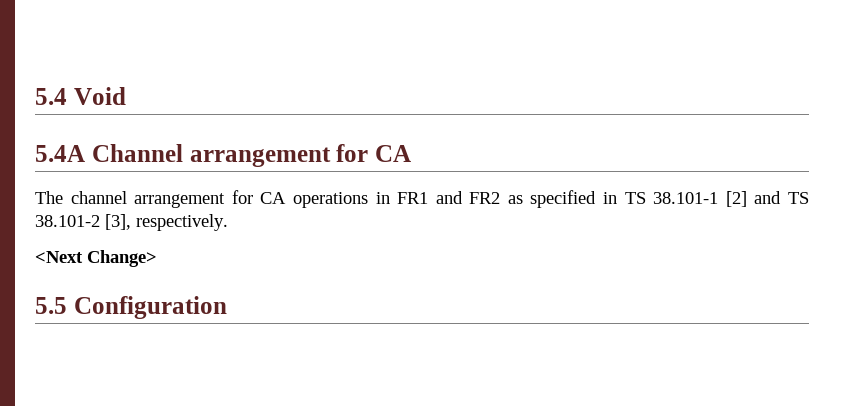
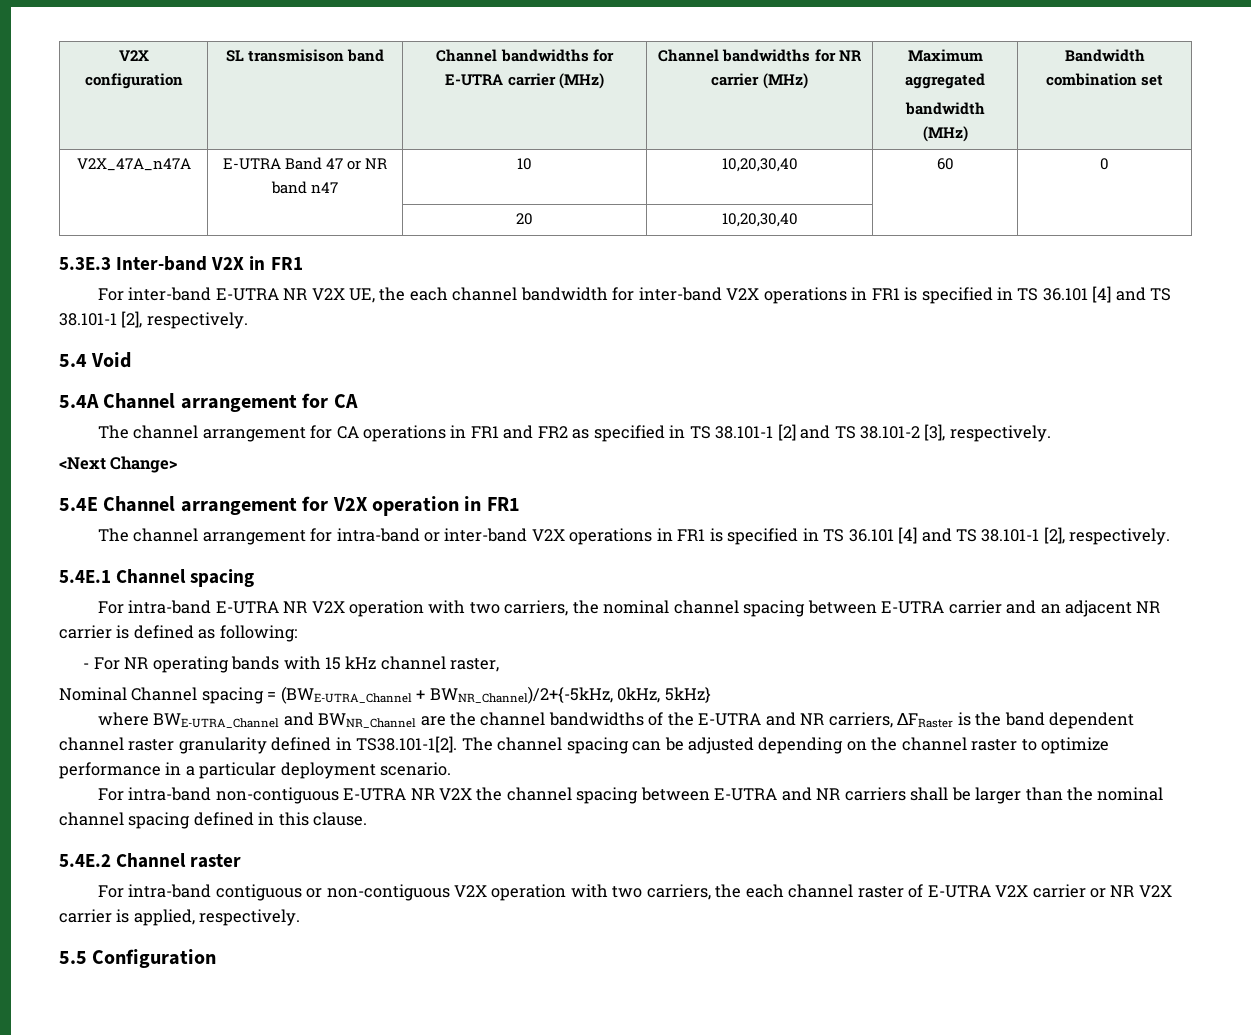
+ V2X configuration | SL transmisison band | Channel bandwidths for E-UTRA carrier (MHz) | Channel bandwidths for NR carrier (MHz) | Maximum aggregated
+ bandwidth (MHz) | Bandwidth combination set
+ V2X_47A_n47A | E-UTRA Band 47 or NR band n47 | 10 | 10,20,30,40 | 60 | 0
+ | | 20 | 10,20,30,40 | |
+ 5.3E.3 Inter-band V2X in FR1
+ For inter-band E-UTRA NR V2X UE, the each channel bandwidth for inter-band V2X operations in FR1 is specified in TS 36.101 [4] and TS 38.101-1 [2], respectively.
+ 5.4E Channel arrangement for V2X operation in FR1
+ The channel arrangement for intra-band or inter-band V2X operations in FR1 is specified in TS 36.101 [4] and TS 38.101-1 [2], respectively.
+ 5.4E.1 Channel spacing
+ For intra-band E-UTRA NR V2X operation with two carriers, the nominal channel spacing between E-UTRA carrier and an adjacent NR carrier is defined as following:
+ - For NR operating bands with 15 kHz channel raster,
+ Nominal Channel spacing = (BWE-UTRA_Channel + BWNR_Channel)/2+{-5kHz, 0kHz, 5kHz}
+ where BWE-UTRA_Channel and BWNR_Channel are the channel bandwidths of the E-UTRA and NR carriers, ∆FRaster is the band dependent channel raster granularity defined in TS38.101-1[2]. The channel spacing can be adjusted depending on the channel raster to optimize performance in a particular deployment scenario.
+ For intra-band non-contiguous E-UTRA NR V2X the channel spacing between E-UTRA and NR carriers shall be larger than the nominal channel spacing defined in this clause.
+ 5.4E.2 Channel raster
+ For intra-band contiguous or non-contiguous V2X operation with two carriers, the each channel raster of E-UTRA V2X carrier or NR V2X carrier is applied, respectively.

